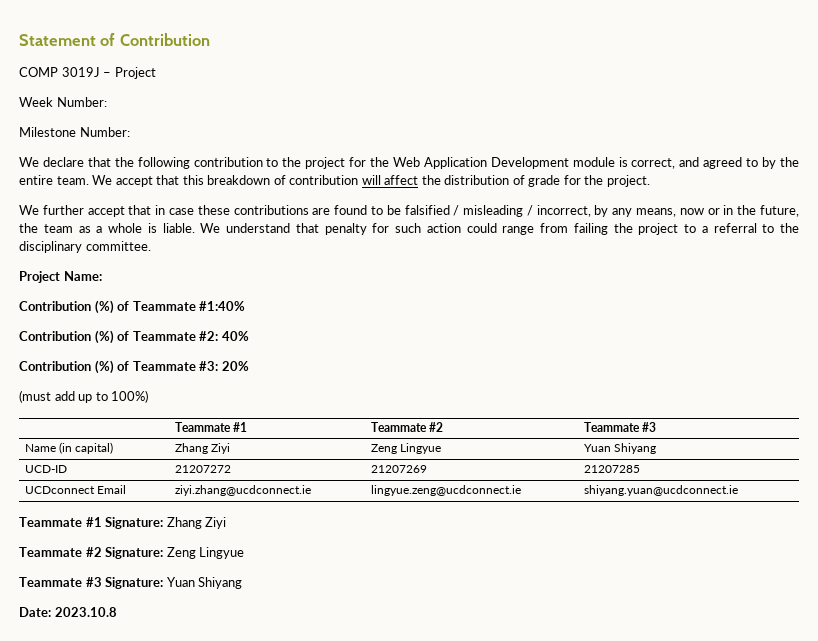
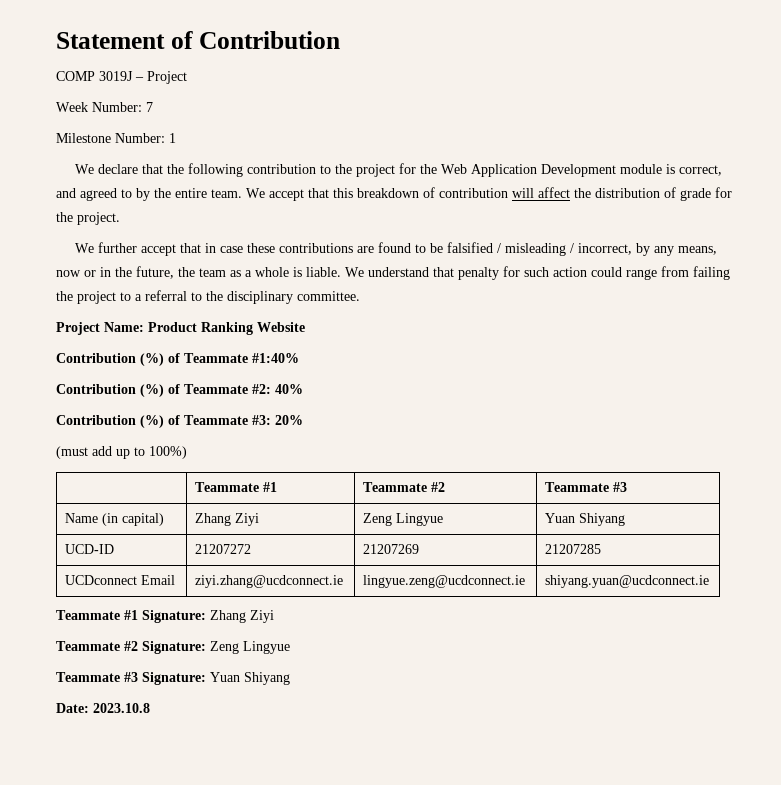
- Week Number:
+ Week Number: 7
- Milestone Number:
+ Milestone Number: 1
- Project Name:
+ Project Name: Product Ranking Website

